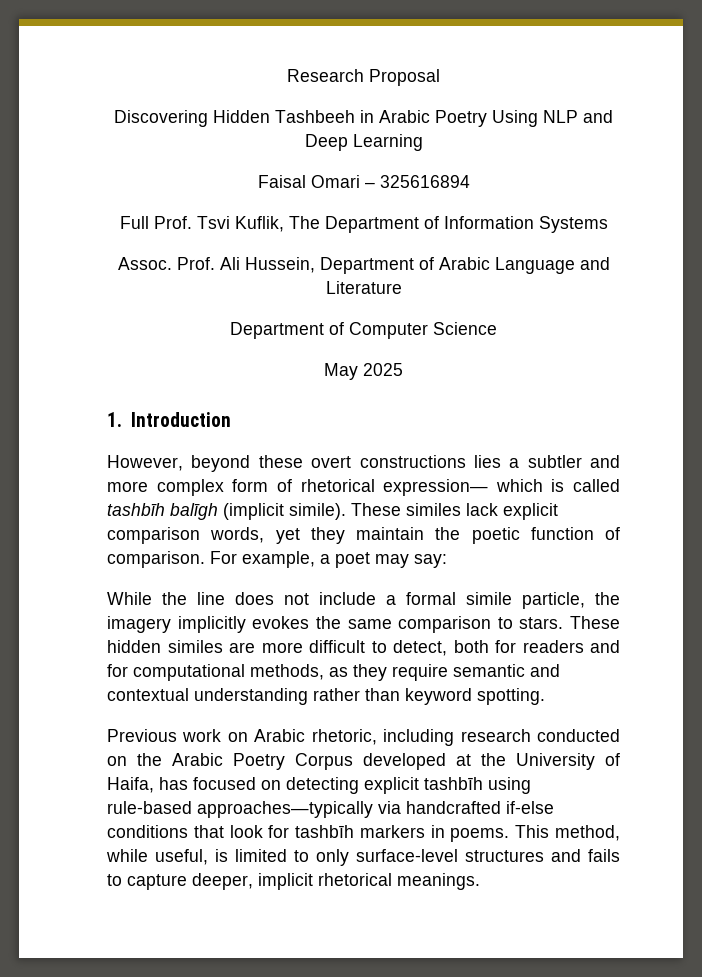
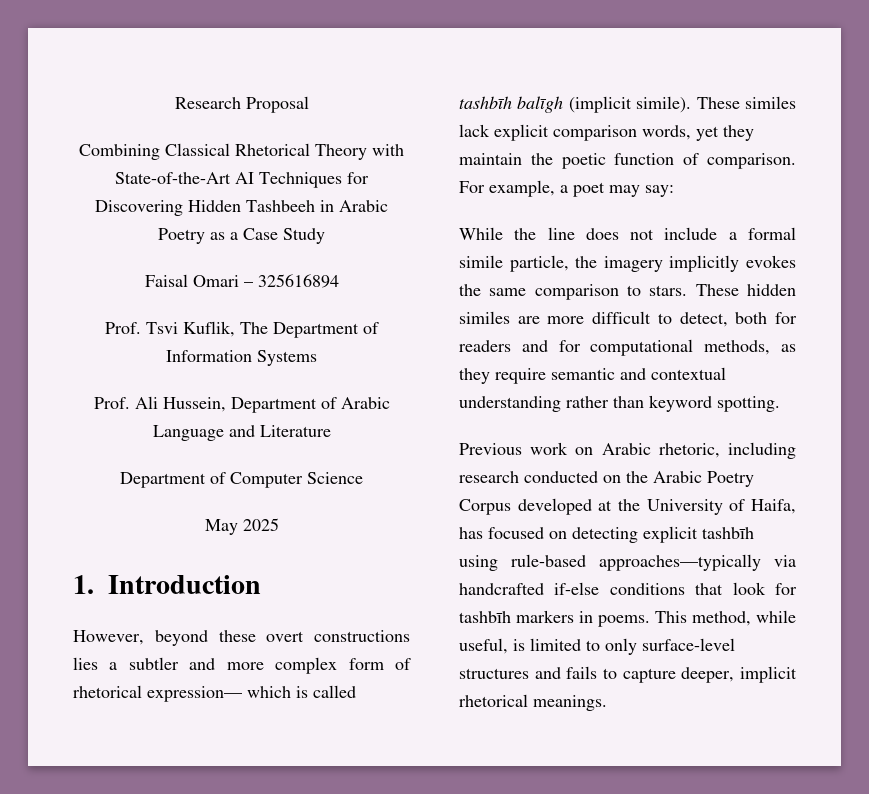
- Discovering Hidden Tashbeeh in Arabic Poetry Using NLP and Deep Learning
+ Combining Classical Rhetorical Theory with State-of-the-Art AI Techniques for Discovering Hidden Tashbeeh in Arabic Poetry as a Case Study
- Full Prof. Tsvi Kuflik, The Department of Information Systems
+ Prof. Tsvi Kuflik, The Department of Information Systems
- Assoc.

